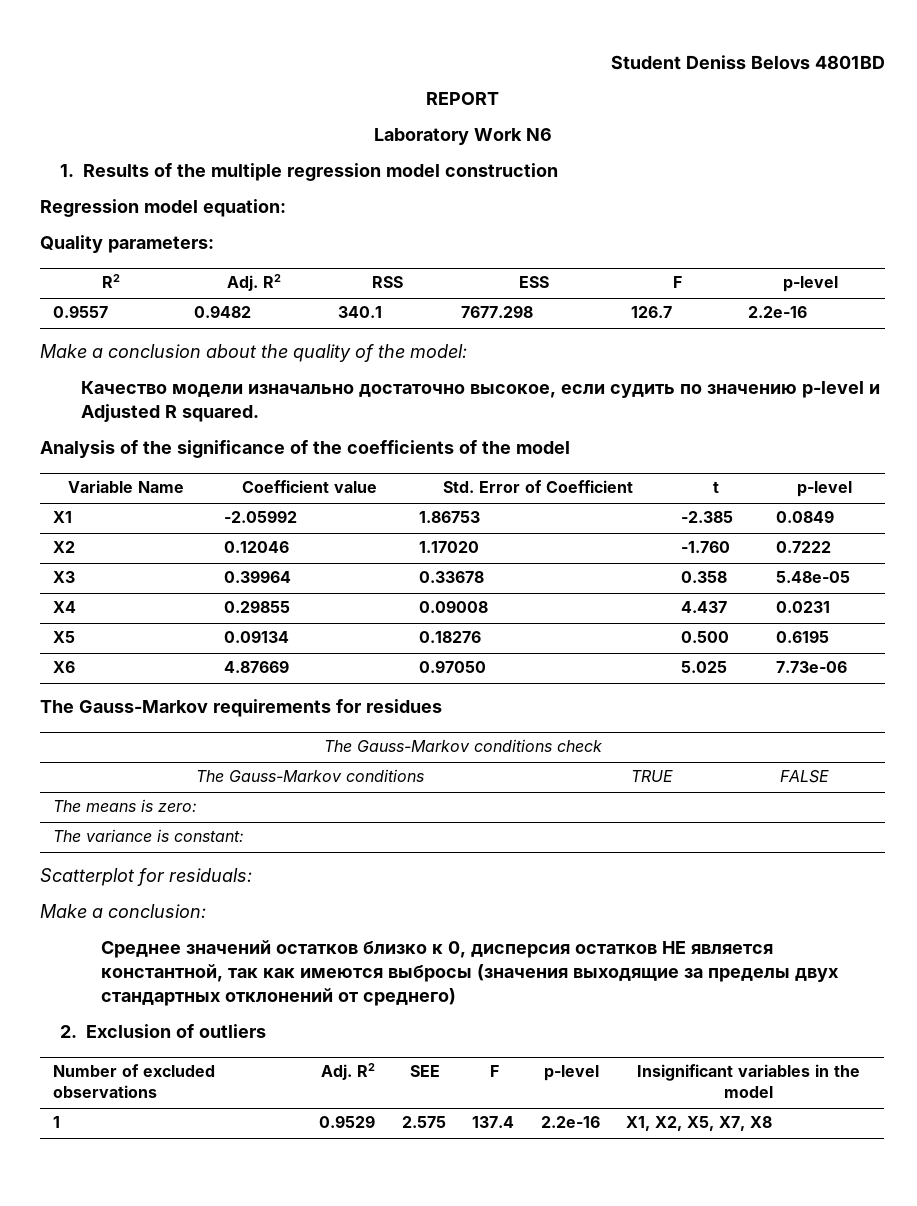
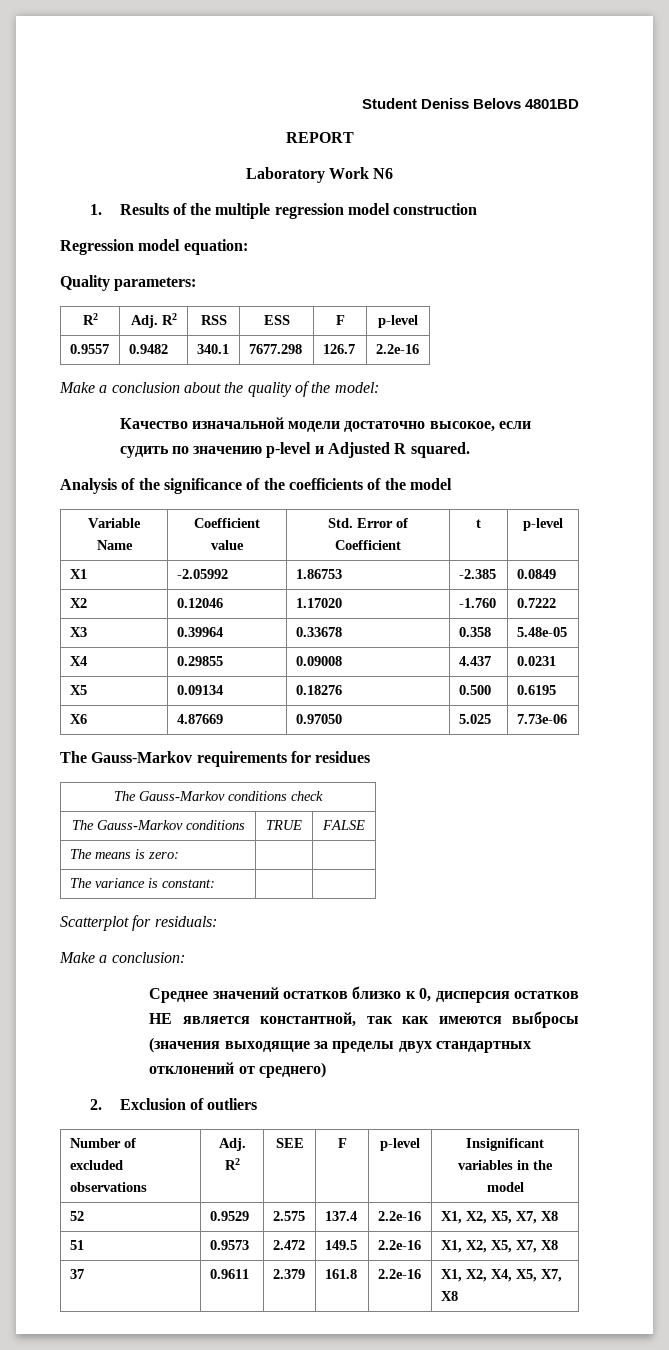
- Качество модели изначально достаточно высокое, если судить по значению p-level и Adjusted R squared.
+ Качество изначальной модели достаточно высокое, если судить по значению p-level и Adjusted R squared.
- 1 | 0.9529 | 2.575 | 137.4 | 2.2e-16 | X1, X2, X5, X7, X8
+ 52 | 0.9529 | 2.575 | 137.4 | 2.2e-16 | X1, X2, X5, X7, X8
+ 51 | 0.9573 | 2.472 | 149.5 | 2.2e-16 | X1, X2, X5, X7, X8
+ 37 | 0.9611 | 2.379 | 161.8 | 2.2e-16 | X1, X2, X4, X5, X7, X8

